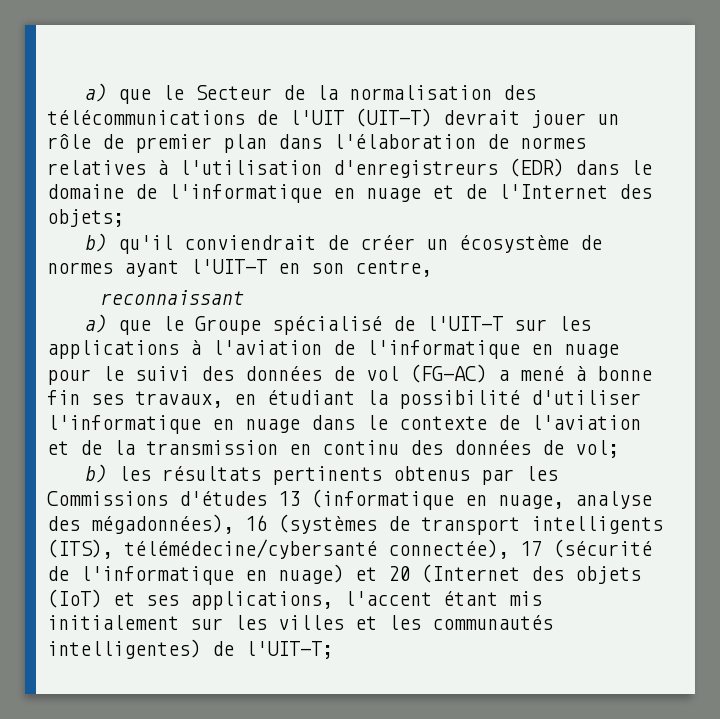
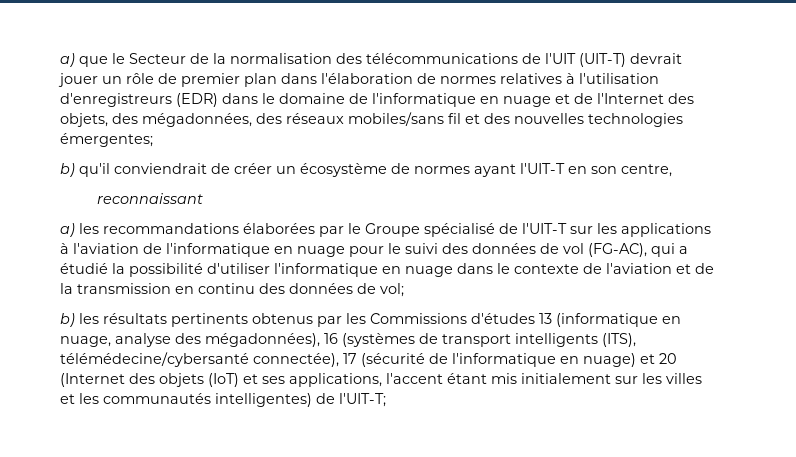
- a) que le Secteur de la normalisation des télécommunications de l'UIT (UIT-T) devrait jouer un rôle de premier plan dans l'élaboration de normes relatives à l'utilisation d'enregistreurs (EDR) dans le domaine de l'informatique en nuage et de l'Internet des objets;
+ a) que le Secteur de la normalisation des télécommunications de l'UIT (UIT-T) devrait jouer un rôle de premier plan dans l'élaboration de normes relatives à l'utilisation d'enregistreurs (EDR) dans le domaine de l'informatique en nuage et de l'Internet des objets, des mégadonnées, des réseaux mobiles/sans fil et des nouvelles technologies émergentes;
- a) que le Groupe spécialisé de l'UIT-T sur les applications à l'aviation de l'informatique en nuage pour le suivi des données de vol (FG-AC) a mené à bonne fin ses travaux, en étudiant la possibilité d'utiliser l'informatique en nuage dans le contexte de l'aviation et de la transmission en continu des données de vol;
+ a) les recommandations élaborées par le Groupe spécialisé de l'UIT-T sur les applications à l'aviation de l'informatique en nuage pour le suivi des données de vol (FG-AC), qui a étudié la possibilité d'utiliser l'informatique en nuage dans le contexte de l'aviation et de la transmission en continu des données de vol;

